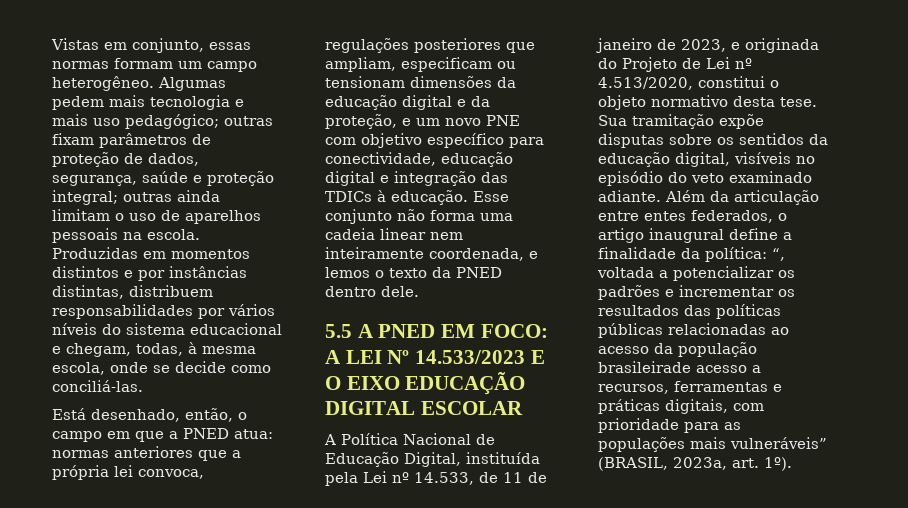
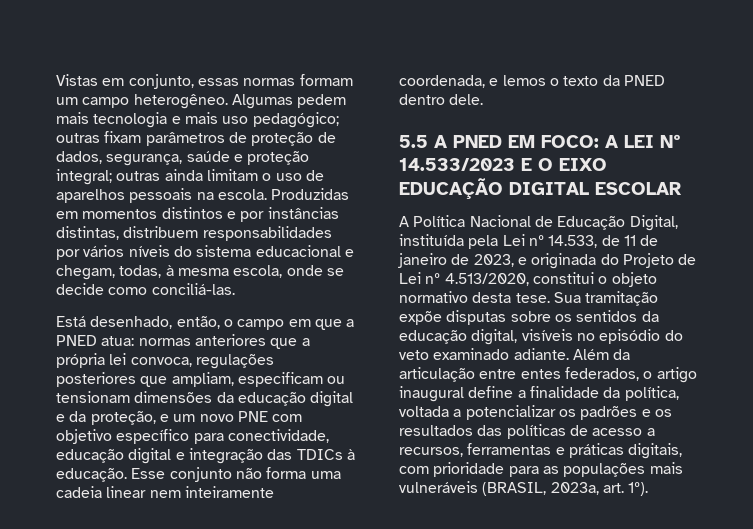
- Além da articulação entre entes federados, o artigo inaugural define a finalidade da política: “, voltada a potencializar os padrões e incrementar os resultados das políticas públicas relacionadas ao acesso da população brasileirade acesso a recursos, ferramentas e práticas digitais, com prioridade para as populações mais vulneráveis” (BRASIL, 2023a, art. 1º).
+ Além da articulação entre entes federados, o artigo inaugural define a finalidade da política, voltada a potencializar os padrões e os resultados das políticas de acesso a recursos, ferramentas e práticas digitais, com prioridade para as populações mais vulneráveis (BRASIL, 2023a, art. 1º).

